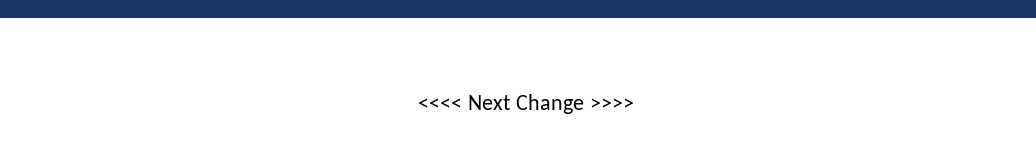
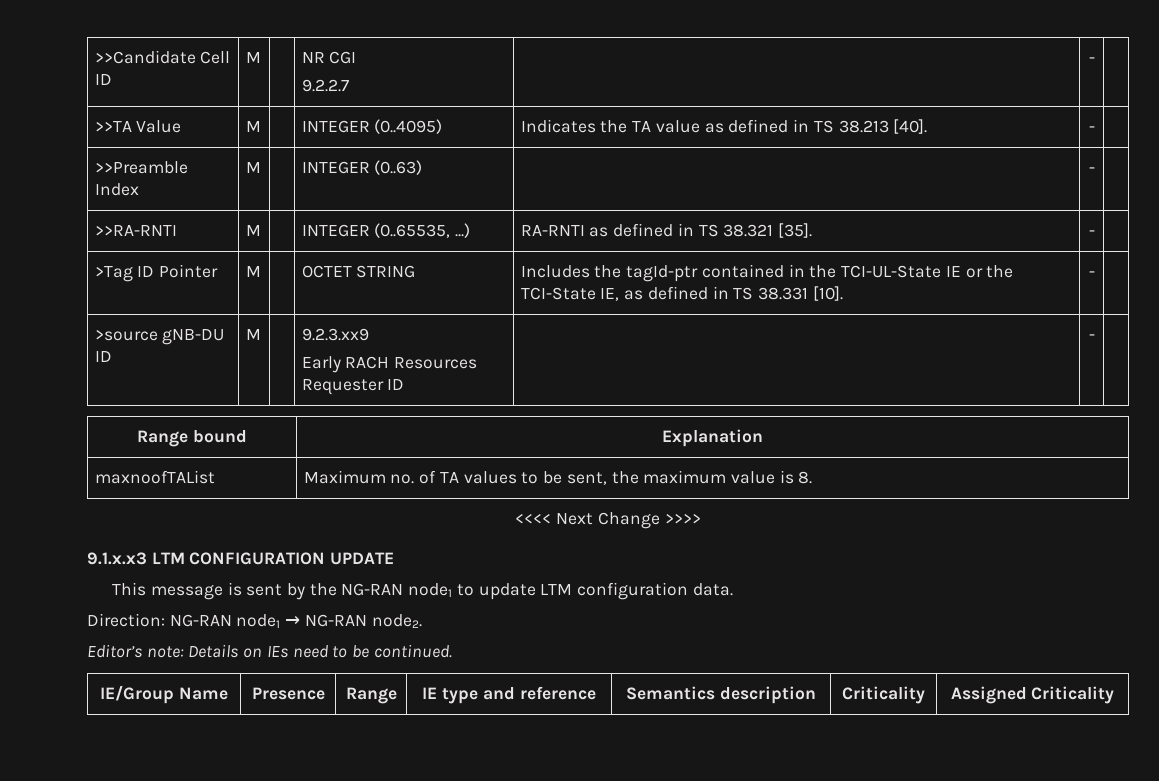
+ >>Candidate Cell ID | M | | NR CGI
+ 9.2.2.7 | | - |
+ >>TA Value | M | | INTEGER (0..4095) | Indicates the TA value as defined in TS 38.213 [40]. | - |
+ >>Preamble Index | M | | INTEGER (0..63) | | - |
+ >>RA-RNTI | M | | INTEGER (0..65535, ...) | RA-RNTI as defined in TS 38.321 [35]. | - |
+ >Tag ID Pointer | M | | OCTET STRING | Includes the tagId-ptr contained in the TCI-UL-State IE or the TCI-State IE, as defined in TS 38.331 [10]. | - |
+ >source gNB-DU ID | M | | 9.2.3.xx9
+ Early RACH Resources Requester ID | | - |
+ Range bound | Explanation
+ maxnoofTAList | Maximum no. of TA values to be sent, the maximum value is 8.
  <<<< Next Change >>>>
+ 9.1.x.x3 LTM CONFIGURATION UPDATE
+ This message is sent by the NG-RAN node1 to update LTM configuration data.
+ Direction: NG-RAN node1 → NG-RAN node2.
+ Editor’s note: Details on IEs need to be continued.
+ IE/Group Name | Presence | Range | IE type and reference | Semantics description | Criticality | Assigned Criticality

